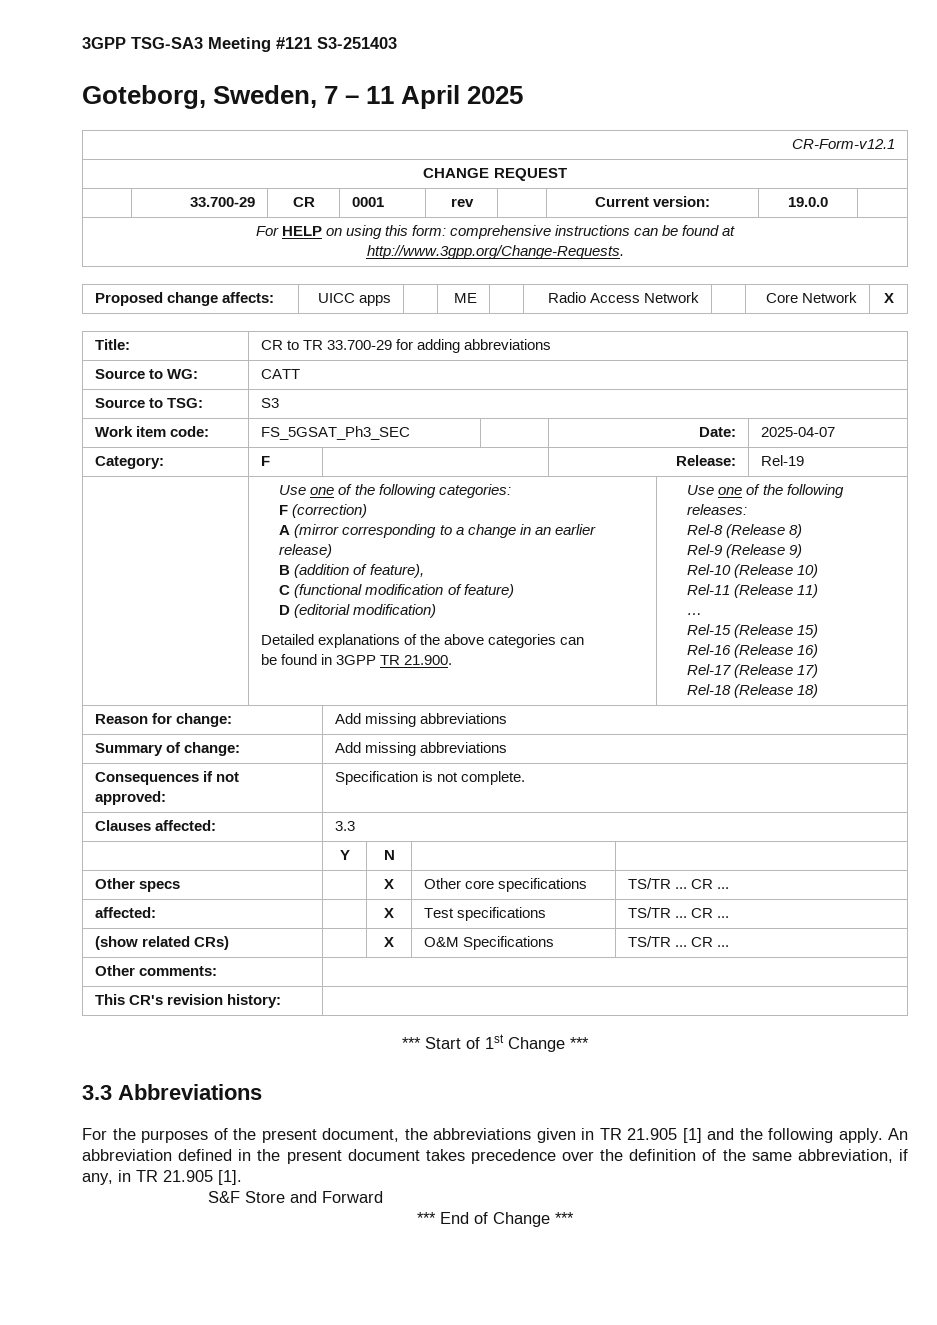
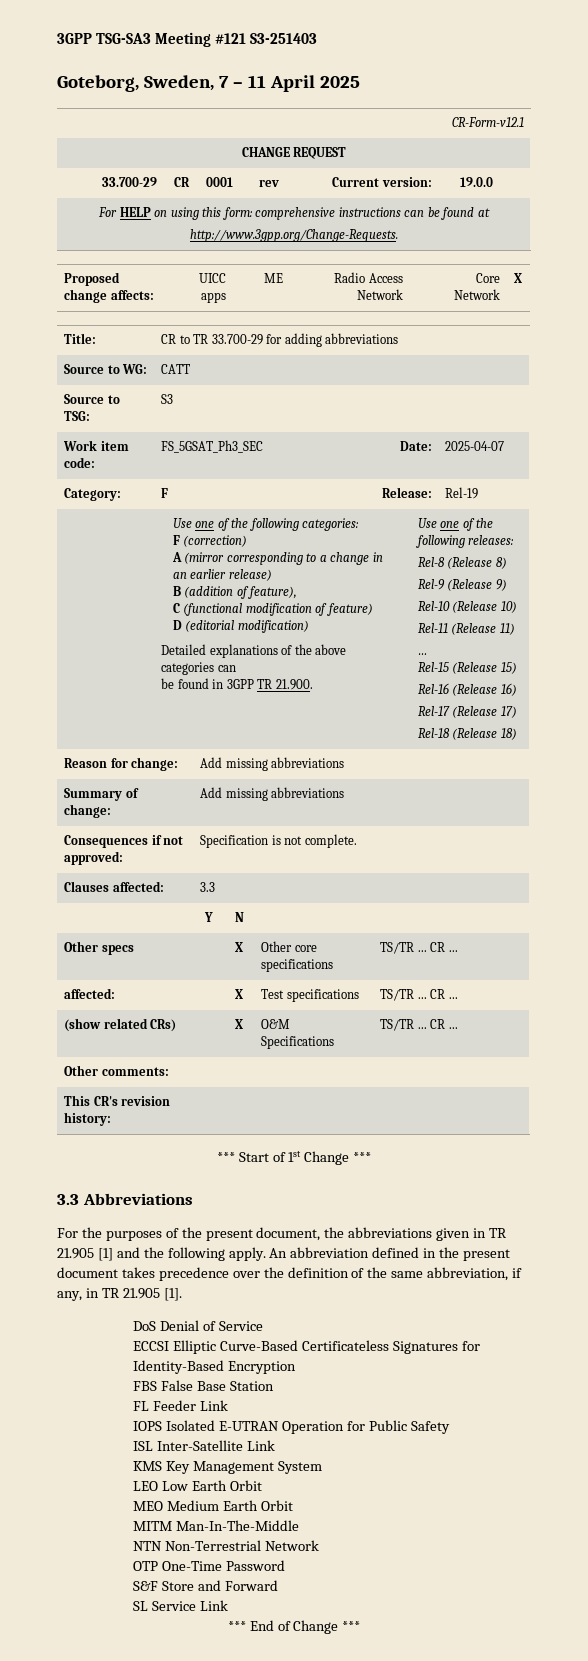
+ DoS Denial of Service
+ ECCSI Elliptic Curve-Based Certificateless Signatures for Identity-Based Encryption
+ FBS False Base Station
+ FL Feeder Link
+ IOPS Isolated E-UTRAN Operation for Public Safety
+ ISL Inter-Satellite Link
+ KMS Key Management System
+ LEO Low Earth Orbit
+ MEO Medium Earth Orbit
+ MITM Man-In-The-Middle
+ NTN Non-Terrestrial Network
+ OTP One-Time Password
+ SL Service Link

